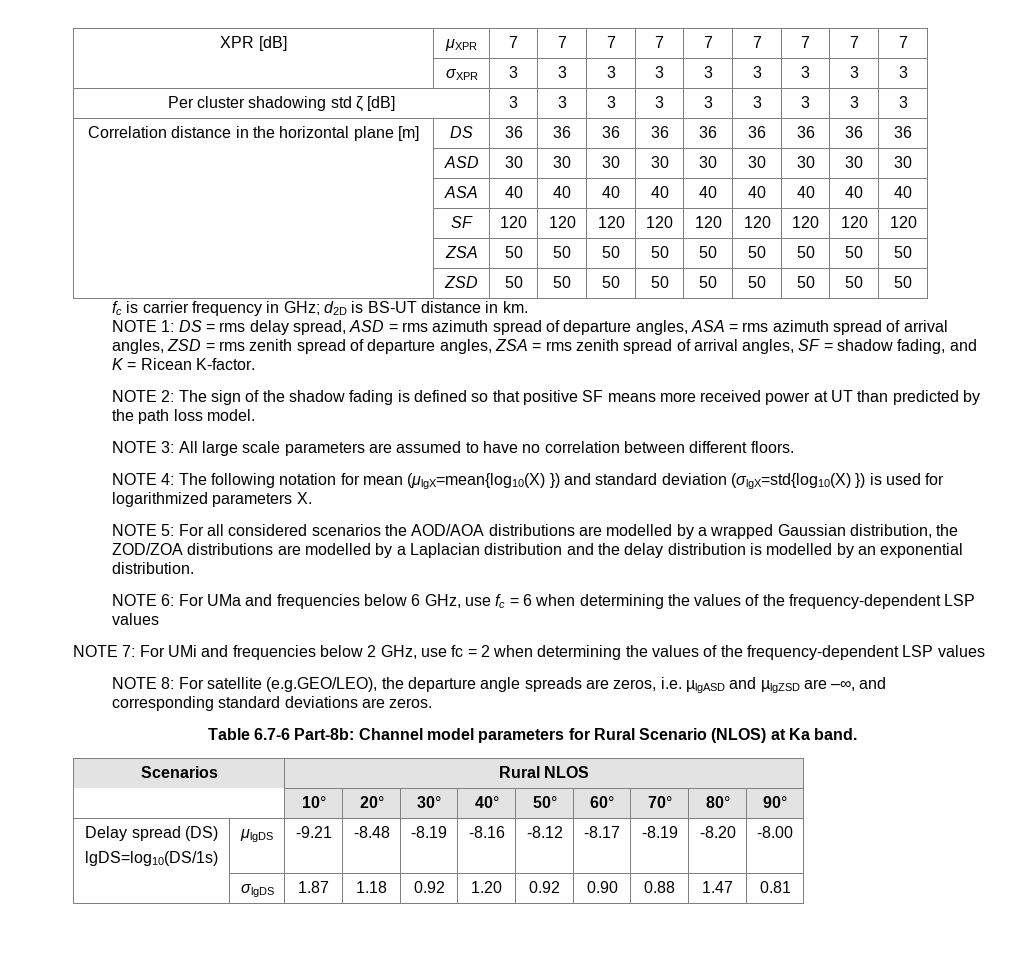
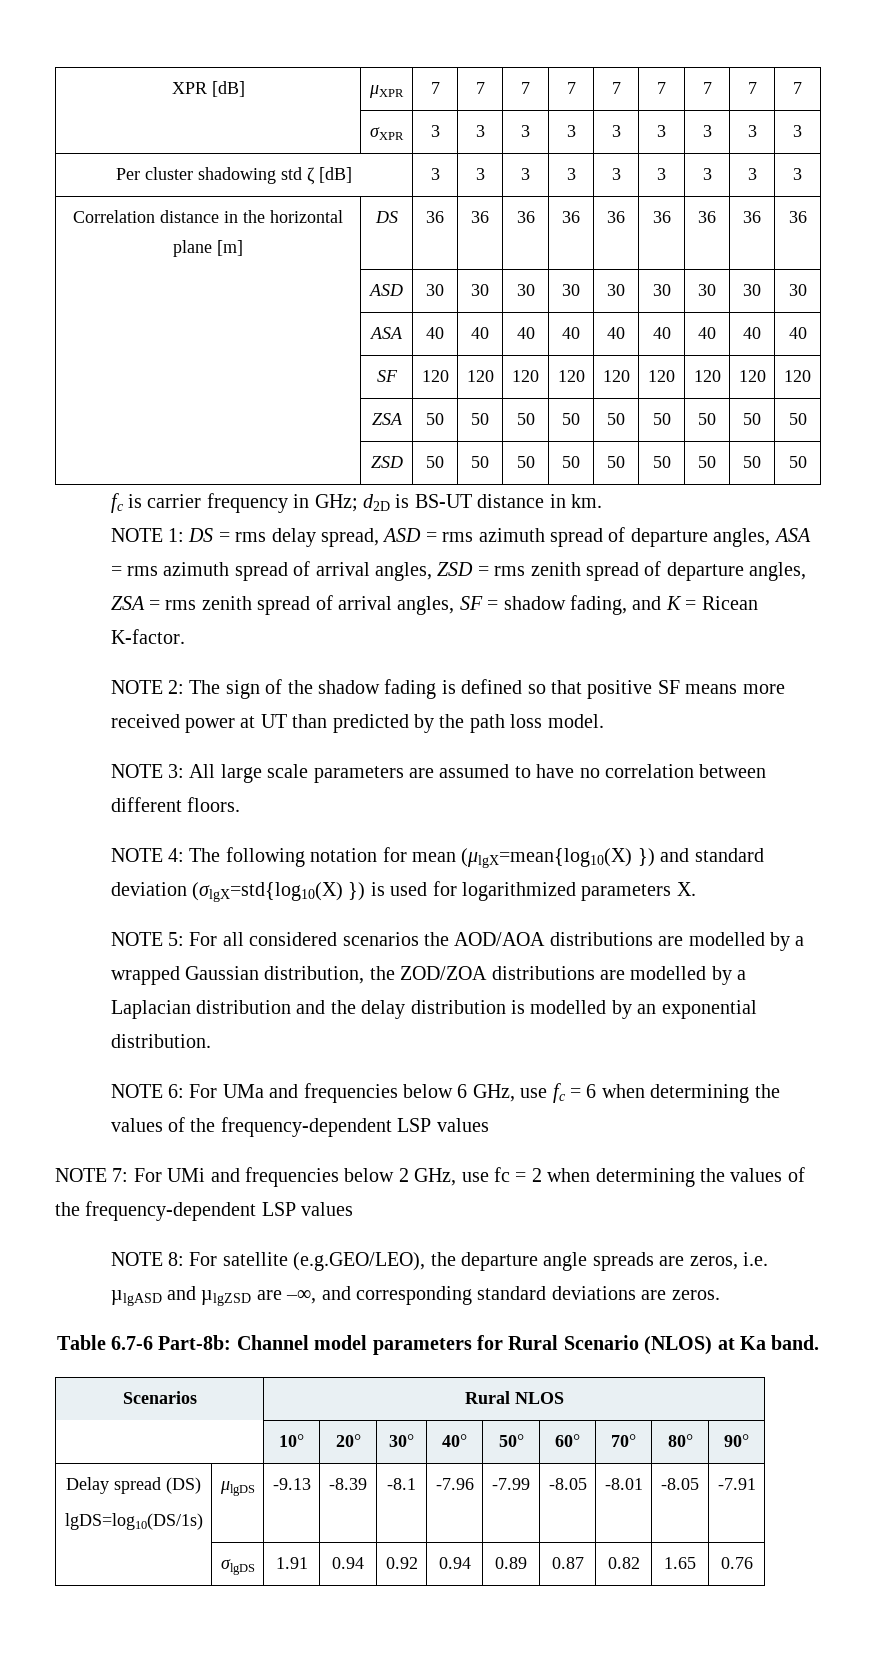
  Delay spread (DS)
- lgDS=log10(DS/1s) | μlgDS | -9.21 | -8.48 | -8.19 | -8.16 | -8.12 | -8.17 | -8.19 | -8.20 | -8.00
+ lgDS=log10(DS/1s) | μlgDS | -9.13 | -8.39 | -8.1 | -7.96 | -7.99 | -8.05 | -8.01 | -8.05 | -7.91
- | σlgDS | 1.87 | 1.18 | 0.92 | 1.20 | 0.92 | 0.90 | 0.88 | 1.47 | 0.81
+ | σlgDS | 1.91 | 0.94 | 0.92 | 0.94 | 0.89 | 0.87 | 0.82 | 1.65 | 0.76

